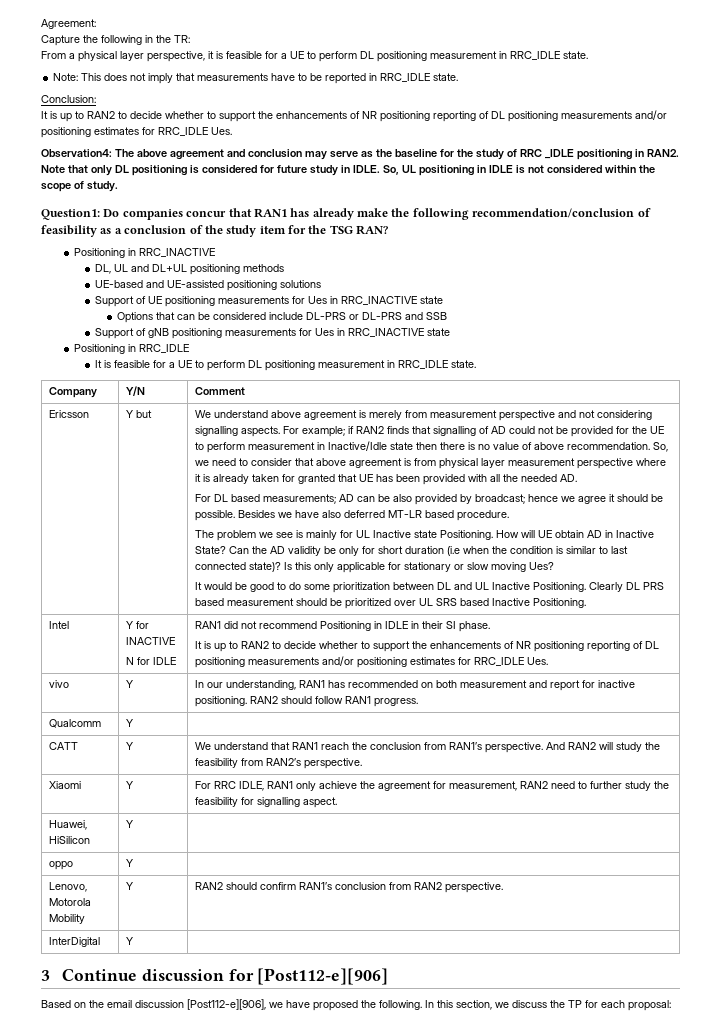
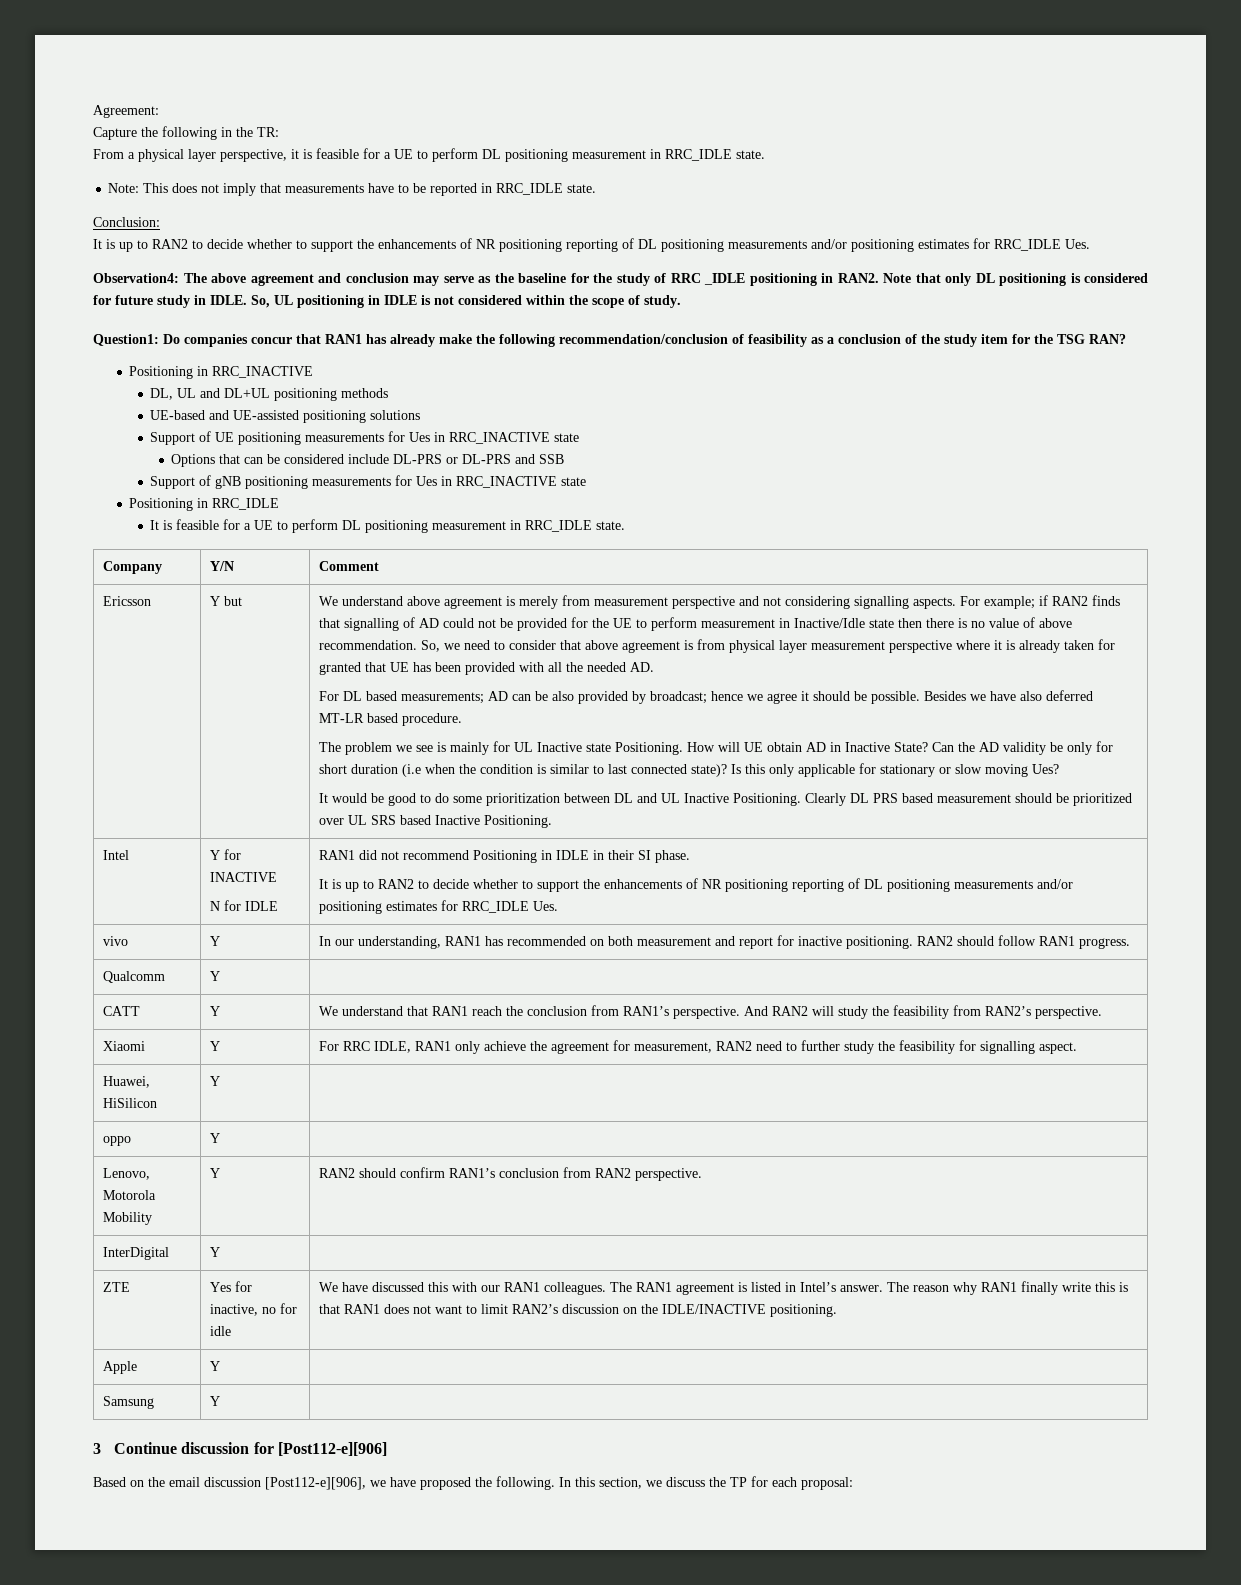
+ ZTE | Yes for inactive, no for idle | We have discussed this with our RAN1 colleagues. The RAN1 agreement is listed in Intel’s answer. The reason why RAN1 finally write this is that RAN1 does not want to limit RAN2’s discussion on the IDLE/INACTIVE positioning.
+ Apple | Y |
+ Samsung | Y |

